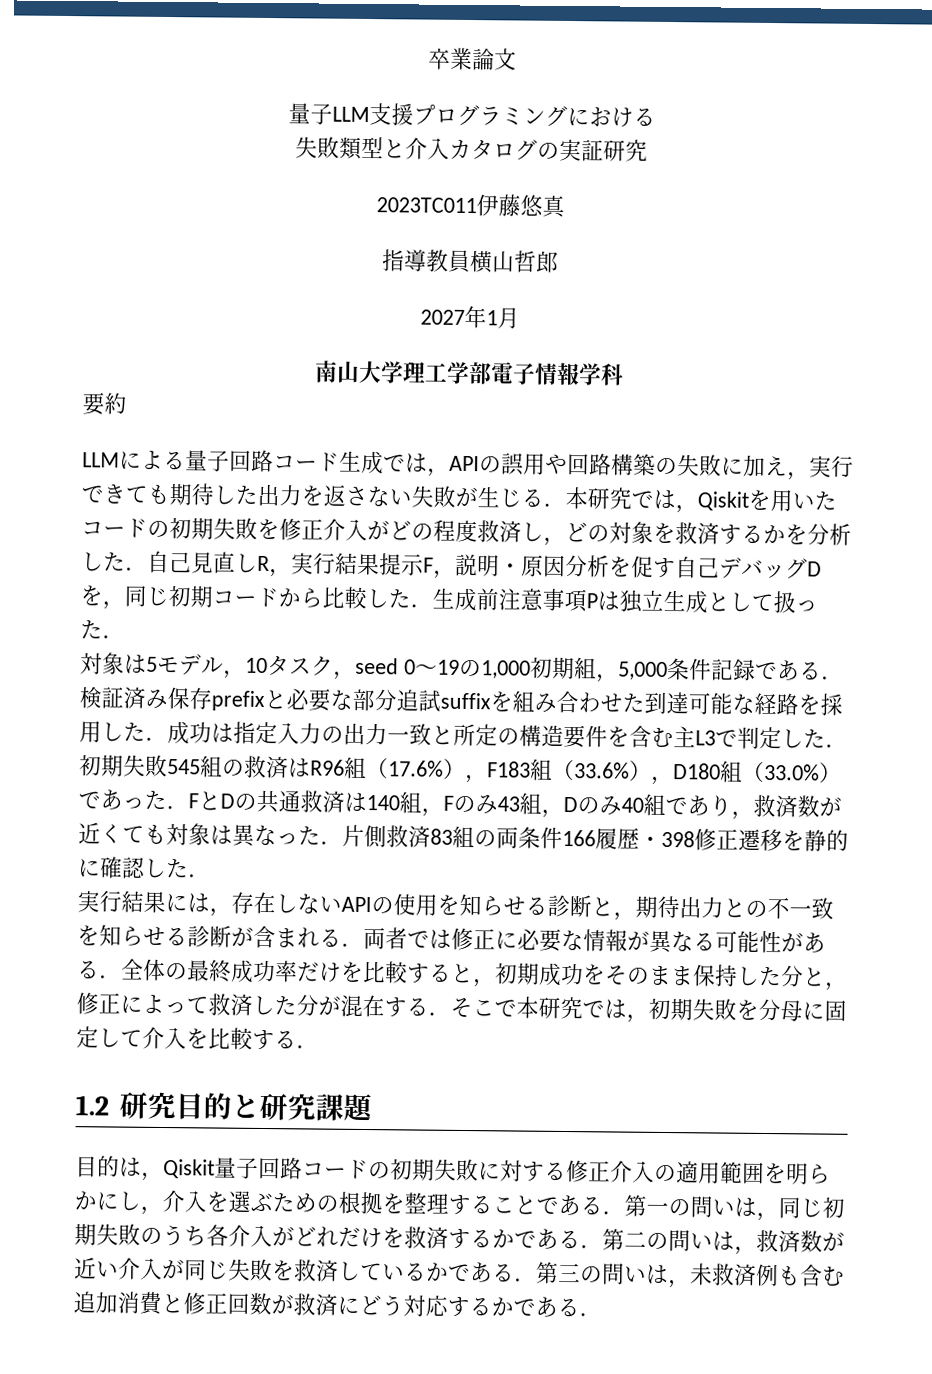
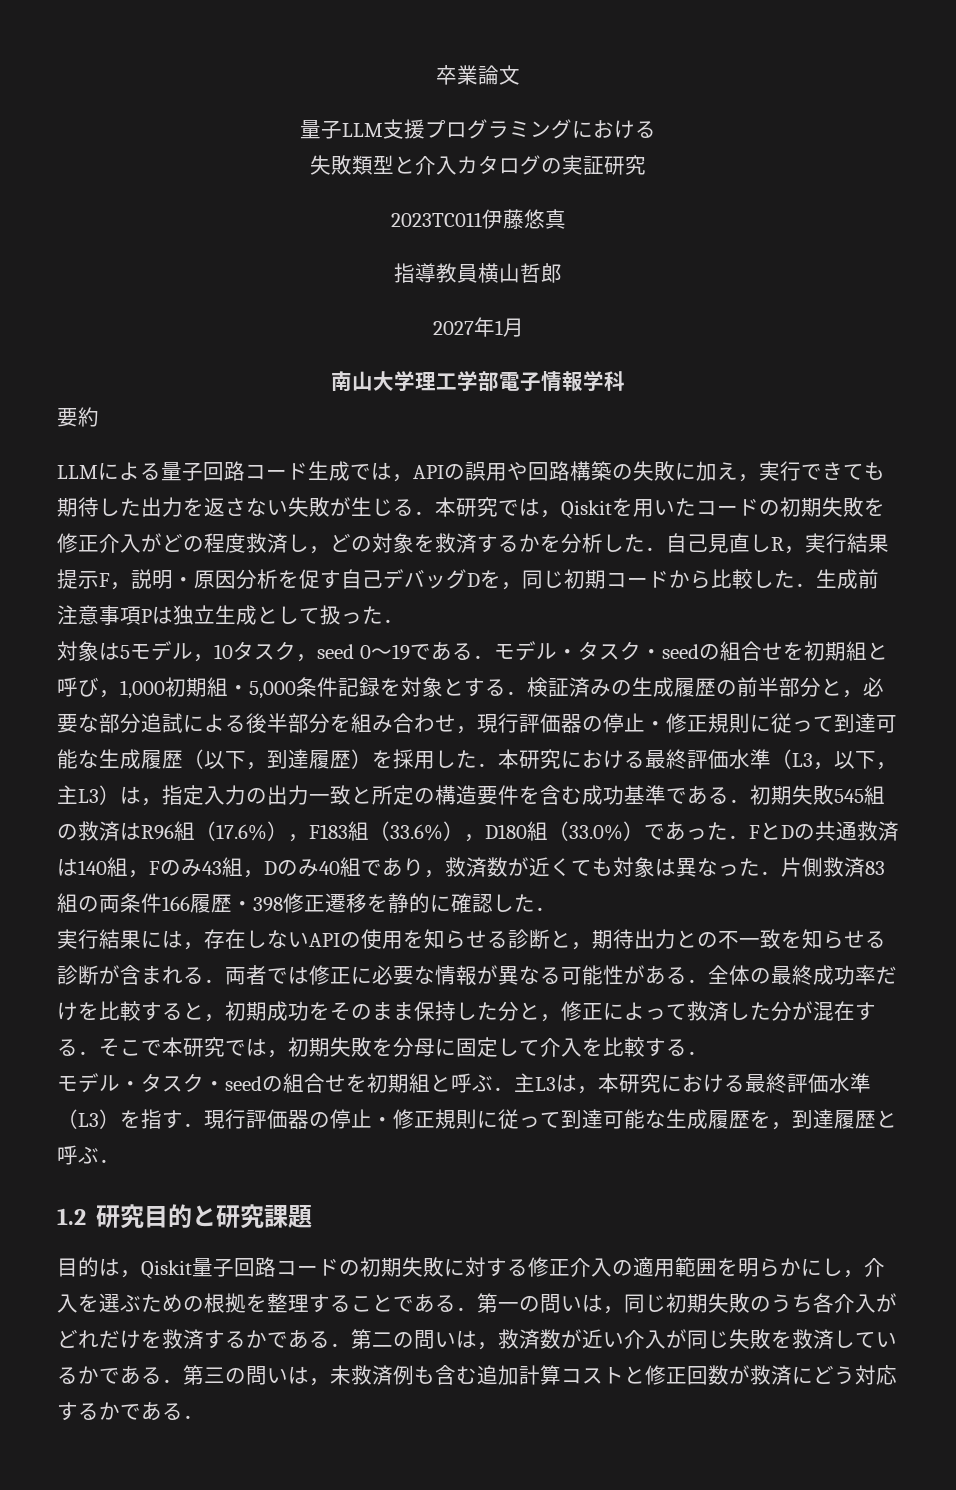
- 対象は5モデル，10タスク，seed 0〜19の1,000初期組，5,000条件記録である．検証済み保存prefixと必要な部分追試suffixを組み合わせた到達可能な経路を採用した．成功は指定入力の出力一致と所定の構造要件を含む主L3で判定した．初期失敗545組の救済はR96組（17.6%），F183組（33.6%），D180組（33.0%）であった．FとDの共通救済は140組，Fのみ43組，Dのみ40組であり，救済数が近くても対象は異なった．片側救済83組の両条件166履歴・398修正遷移を静的に確認した．
+ 対象は5モデル，10タスク，seed 0〜19である．モデル・タスク・seedの組合せを初期組と呼び，1,000初期組・5,000条件記録を対象とする．検証済みの生成履歴の前半部分と，必要な部分追試による後半部分を組み合わせ，現行評価器の停止・修正規則に従って到達可能な生成履歴（以下，到達履歴）を採用した．本研究における最終評価水準（L3，以下，主L3）は，指定入力の出力一致と所定の構造要件を含む成功基準である．初期失敗545組の救済はR96組（17.6%），F183組（33.6%），D180組（33.0%）であった．FとDの共通救済は140組，Fのみ43組，Dのみ40組であり，救済数が近くても対象は異なった．片側救済83組の両条件166履歴・398修正遷移を静的に確認した．
+ モデル・タスク・seedの組合せを初期組と呼ぶ．主L3は，本研究における最終評価水準（L3）を指す．現行評価器の停止・修正規則に従って到達可能な生成履歴を，到達履歴と呼ぶ．
- 目的は，Qiskit量子回路コードの初期失敗に対する修正介入の適用範囲を明らかにし，介入を選ぶための根拠を整理することである．第一の問いは，同じ初期失敗のうち各介入がどれだけを救済するかである．第二の問いは，救済数が近い介入が同じ失敗を救済しているかである．第三の問いは，未救済例も含む追加消費と修正回数が救済にどう対応するかである．
+ 目的は，Qiskit量子回路コードの初期失敗に対する修正介入の適用範囲を明らかにし，介入を選ぶための根拠を整理することである．第一の問いは，同じ初期失敗のうち各介入がどれだけを救済するかである．第二の問いは，救済数が近い介入が同じ失敗を救済しているかである．第三の問いは，未救済例も含む追加計算コストと修正回数が救済にどう対応するかである．

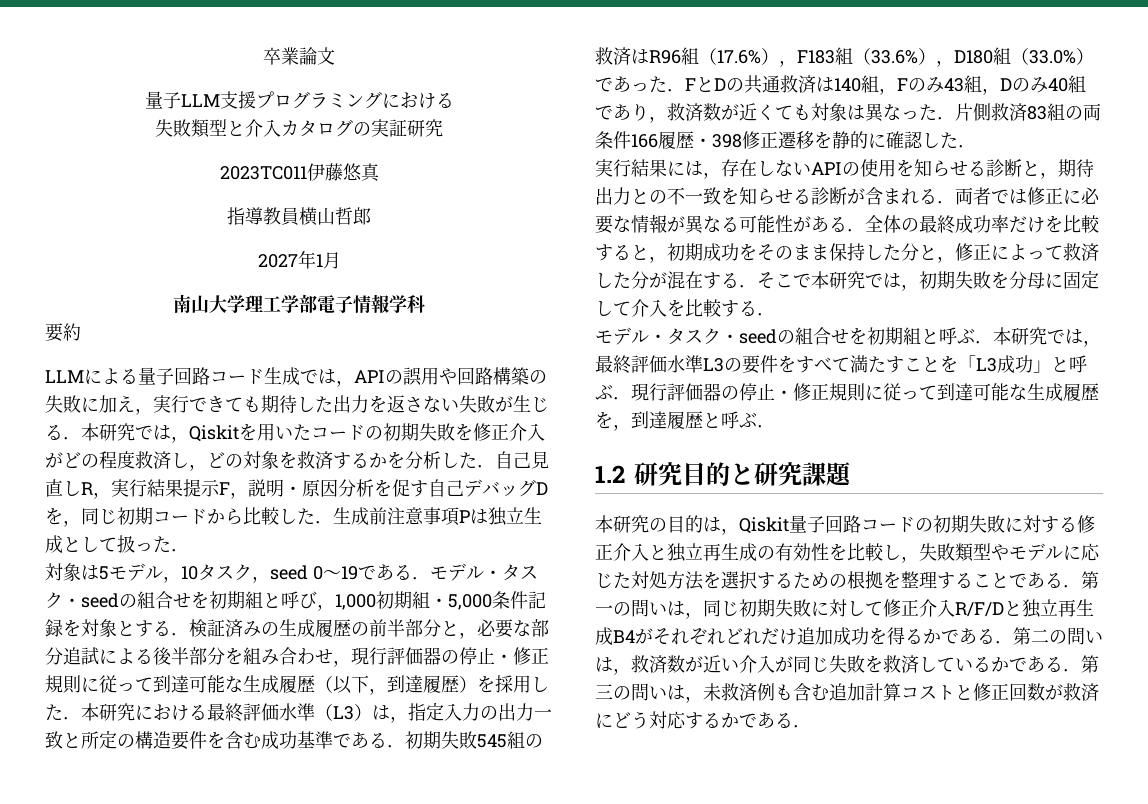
- 対象は5モデル，10タスク，seed 0〜19である．モデル・タスク・seedの組合せを初期組と呼び，1,000初期組・5,000条件記録を対象とする．検証済みの生成履歴の前半部分と，必要な部分追試による後半部分を組み合わせ，現行評価器の停止・修正規則に従って到達可能な生成履歴（以下，到達履歴）を採用した．本研究における最終評価水準（L3，以下，主L3）は，指定入力の出力一致と所定の構造要件を含む成功基準である．初期失敗545組の救済はR96組（17.6%），F183組（33.6%），D180組（33.0%）であった．FとDの共通救済は140組，Fのみ43組，Dのみ40組であり，救済数が近くても対象は異なった．片側救済83組の両条件166履歴・398修正遷移を静的に確認した．
+ 対象は5モデル，10タスク，seed 0〜19である．モデル・タスク・seedの組合せを初期組と呼び，1,000初期組・5,000条件記録を対象とする．検証済みの生成履歴の前半部分と，必要な部分追試による後半部分を組み合わせ，現行評価器の停止・修正規則に従って到達可能な生成履歴（以下，到達履歴）を採用した．本研究における最終評価水準（L3）は，指定入力の出力一致と所定の構造要件を含む成功基準である．初期失敗545組の救済はR96組（17.6%），F183組（33.6%），D180組（33.0%）であった．FとDの共通救済は140組，Fのみ43組，Dのみ40組であり，救済数が近くても対象は異なった．片側救済83組の両条件166履歴・398修正遷移を静的に確認した．
- モデル・タスク・seedの組合せを初期組と呼ぶ．主L3は，本研究における最終評価水準（L3）を指す．現行評価器の停止・修正規則に従って到達可能な生成履歴を，到達履歴と呼ぶ．
+ モデル・タスク・seedの組合せを初期組と呼ぶ．本研究では，最終評価水準L3の要件をすべて満たすことを「L3成功」と呼ぶ．現行評価器の停止・修正規則に従って到達可能な生成履歴を，到達履歴と呼ぶ．
- 目的は，Qiskit量子回路コードの初期失敗に対する修正介入の適用範囲を明らかにし，介入を選ぶための根拠を整理することである．第一の問いは，同じ初期失敗のうち各介入がどれだけを救済するかである．第二の問いは，救済数が近い介入が同じ失敗を救済しているかである．第三の問いは，未救済例も含む追加計算コストと修正回数が救済にどう対応するかである．
+ 本研究の目的は，Qiskit量子回路コードの初期失敗に対する修正介入と独立再生成の有効性を比較し，失敗類型やモデルに応じた対処方法を選択するための根拠を整理することである．第一の問いは，同じ初期失敗に対して修正介入R/F/Dと独立再生成B4がそれぞれどれだけ追加成功を得るかである．第二の問いは，救済数が近い介入が同じ失敗を救済しているかである．第三の問いは，未救済例も含む追加計算コストと修正回数が救済にどう対応するかである．

